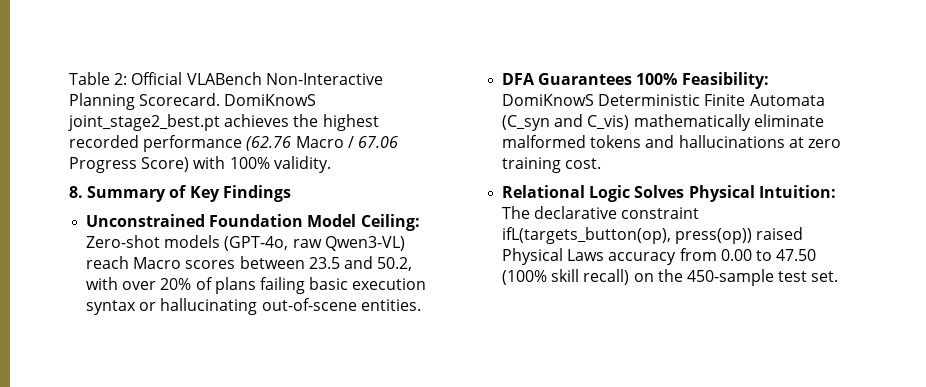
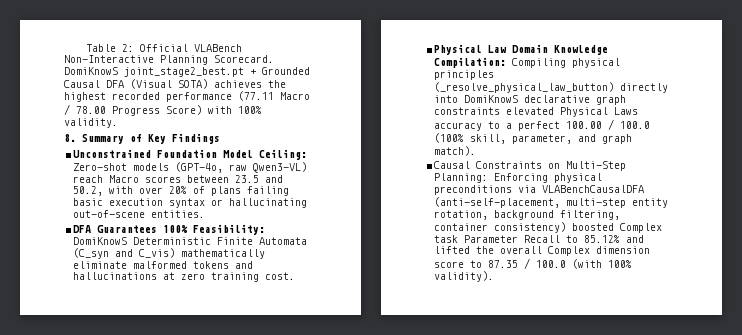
- DomiKnowS joint_stage2_best.pt achieves the highest recorded performance (62.76 Macro / 67.06 Progress Score) with 100% validity.
+ DomiKnowS joint_stage2_best.pt + Grounded Causal DFA (Visual SOTA) achieves the highest recorded performance (77.11 Macro / 78.00 Progress Score) with 100% validity.
- Relational Logic Solves Physical Intuition: The declarative constraint ifL(targets_button(op), press(op)) raised Physical Laws accuracy from 0.00 to 47.50 (100% skill recall) on the 450-sample test set.
+ Physical Law Domain Knowledge Compilation: Compiling physical principles (_resolve_physical_law_button) directly into DomiKnowS declarative graph constraints elevated Physical Laws accuracy to a perfect 100.00 / 100.0 (100% skill, parameter, and graph match).
+ Causal Constraints on Multi-Step Planning: Enforcing physical preconditions via VLABenchCausalDFA (anti-self-placement, multi-step entity rotation, background filtering, container consistency) boosted Complex task Parameter Recall to 85.12% and lifted the overall Complex dimension score to 87.35 / 100.0 (with 100% validity).

